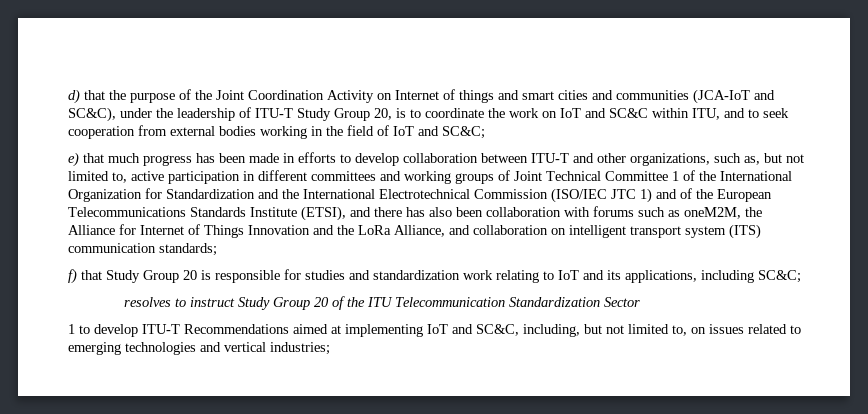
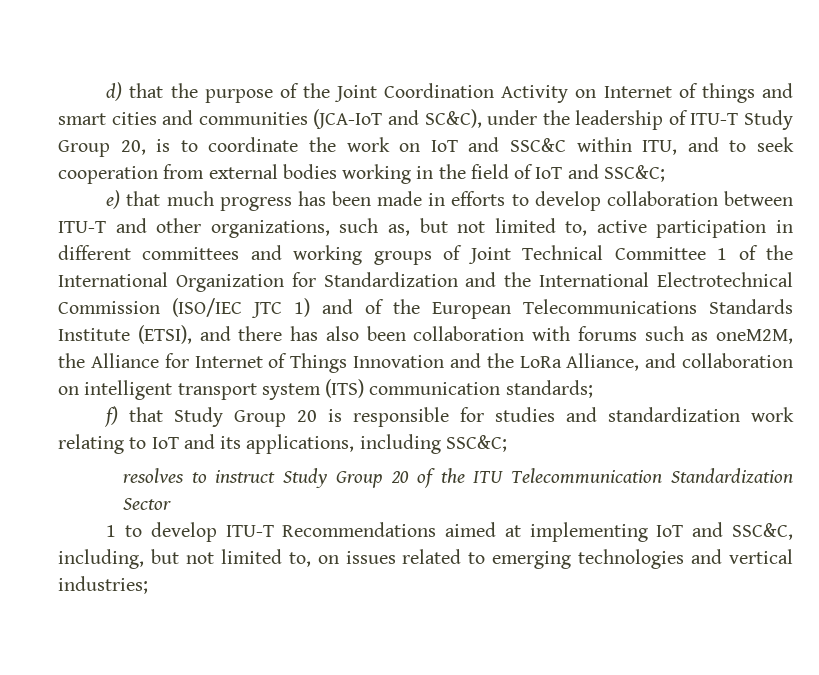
- d) that the purpose of the Joint Coordination Activity on Internet of things and smart cities and communities (JCA-IoT and SC&C), under the leadership of ITU-T Study Group 20, is to coordinate the work on IoT and SC&C within ITU, and to seek cooperation from external bodies working in the field of IoT and SC&C;
+ d) that the purpose of the Joint Coordination Activity on Internet of things and smart cities and communities (JCA-IoT and SC&C), under the leadership of ITU-T Study Group 20, is to coordinate the work on IoT and SSC&C within ITU, and to seek cooperation from external bodies working in the field of IoT and SSC&C;
- f) that Study Group 20 is responsible for studies and standardization work relating to IoT and its applications, including SC&C;
+ f) that Study Group 20 is responsible for studies and standardization work relating to IoT and its applications, including SSC&C;
- 1 to develop ITU-T Recommendations aimed at implementing IoT and SC&C, including, but not limited to, on issues related to emerging technologies and vertical industries;
+ 1 to develop ITU-T Recommendations aimed at implementing IoT and SSC&C, including, but not limited to, on issues related to emerging technologies and vertical industries;

